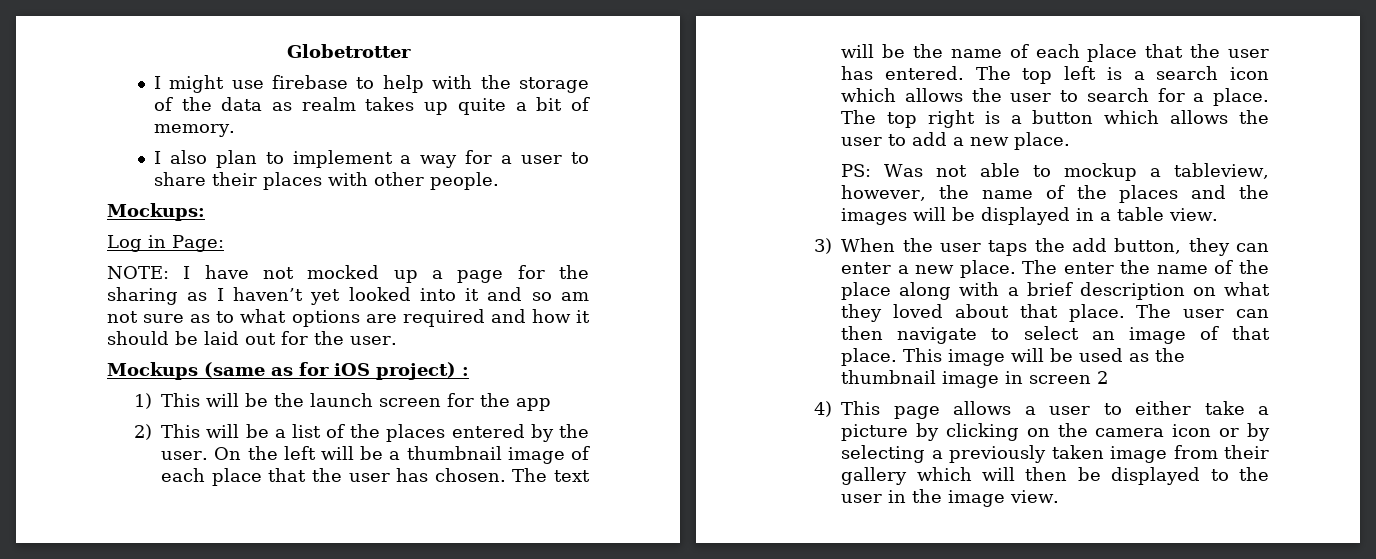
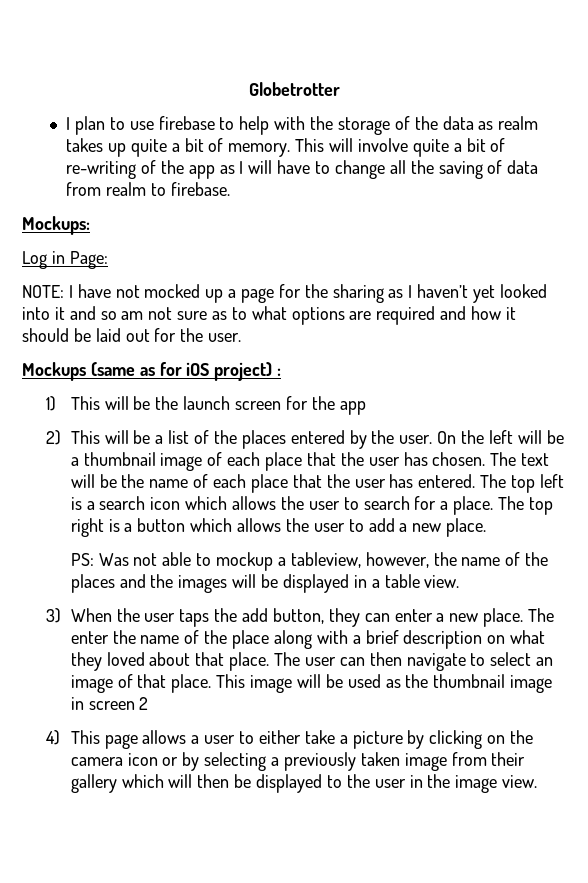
- I might use firebase to help with the storage of the data as realm takes up quite a bit of memory.
- I also plan to implement a way for a user to share their places with other people.
+ I plan to use firebase to help with the storage of the data as realm takes up quite a bit of memory. This will involve quite a bit of re-writing of the app as I will have to change all the saving of data from realm to firebase.

